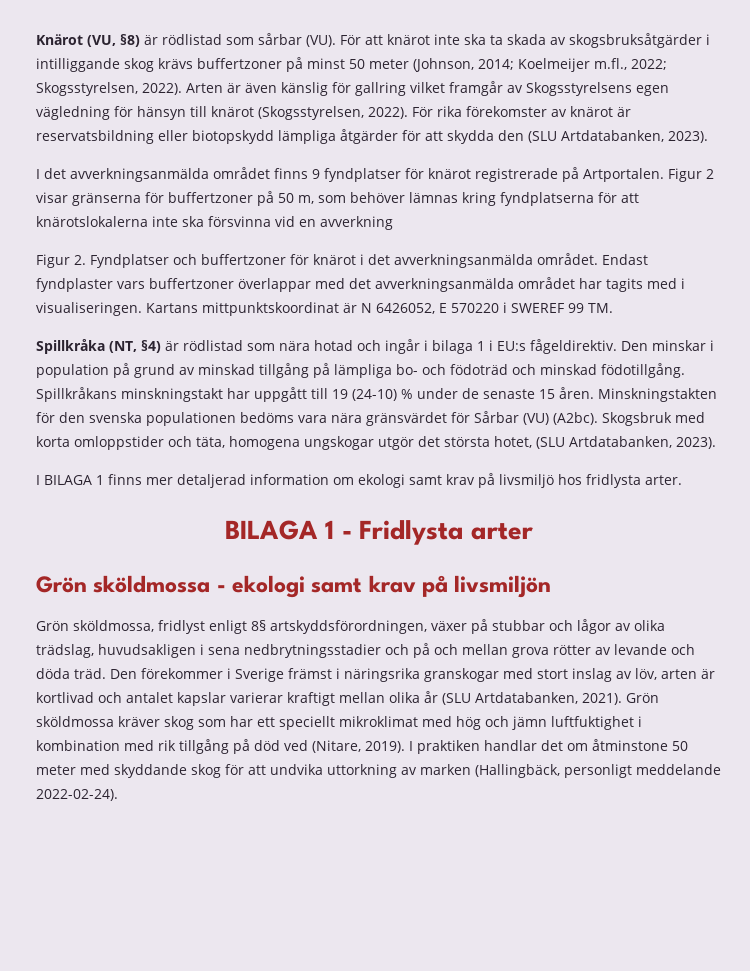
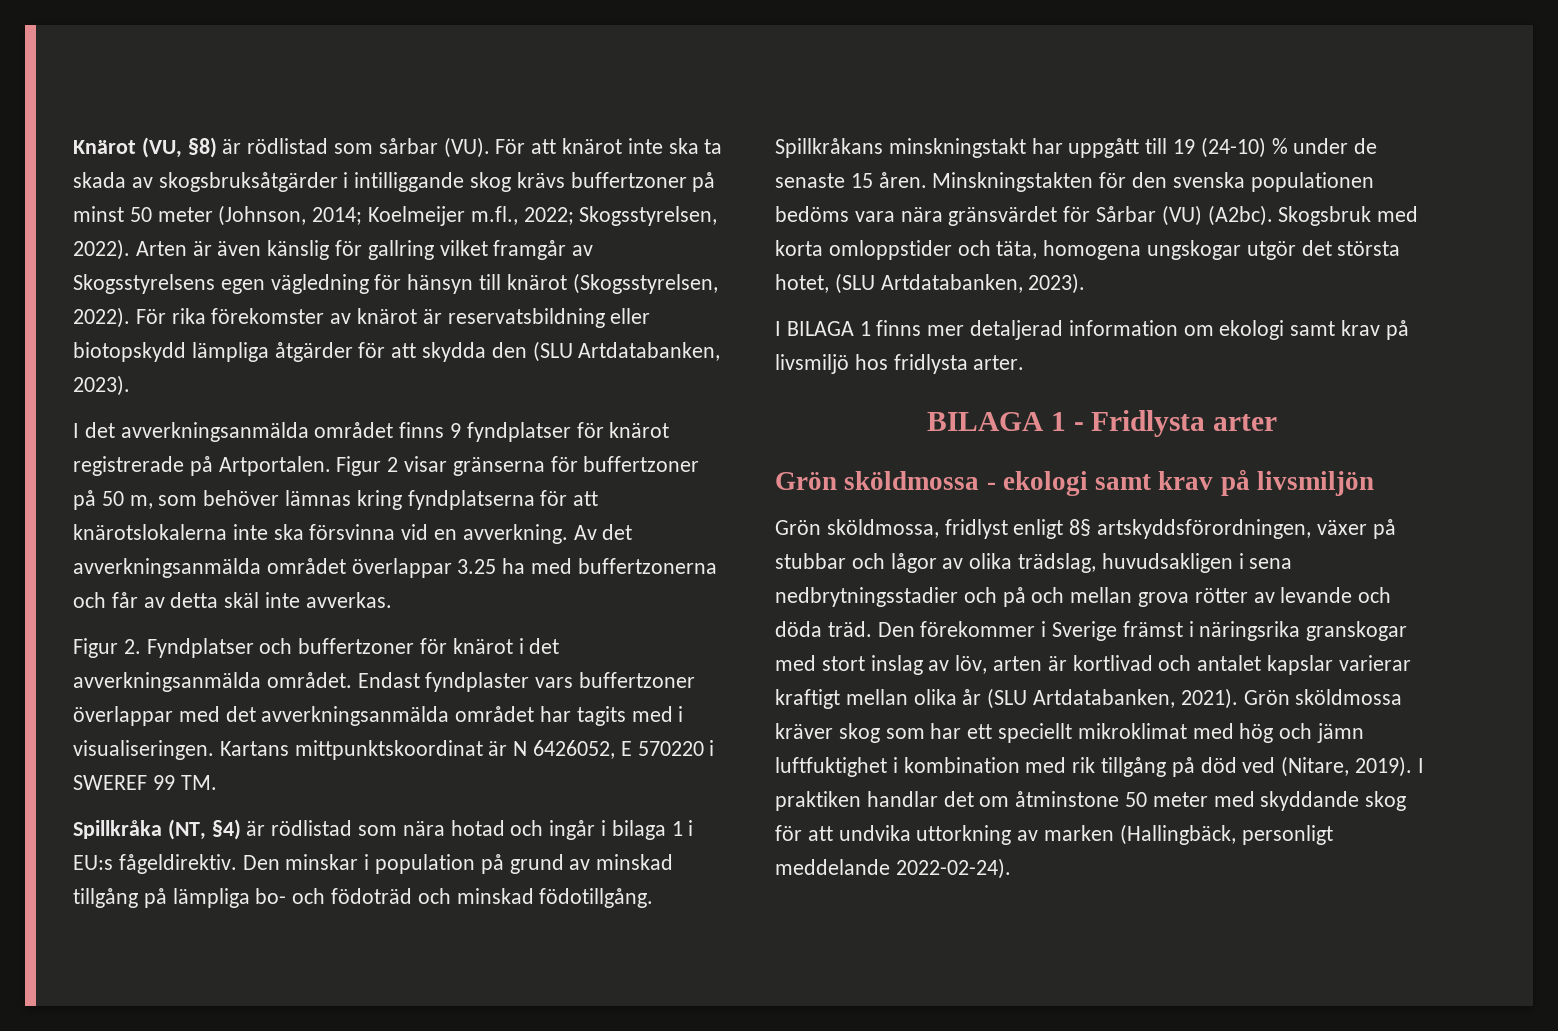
- Figur 2 visar gränserna för buffertzoner på 50 m, som behöver lämnas kring fyndplatserna för att knärotslokalerna inte ska försvinna vid en avverkning
+ Figur 2 visar gränserna för buffertzoner på 50 m, som behöver lämnas kring fyndplatserna för att knärotslokalerna inte ska försvinna vid en avverkning. Av det avverkningsanmälda området överlappar 3.25 ha med buffertzonerna och får av detta skäl inte avverkas.

